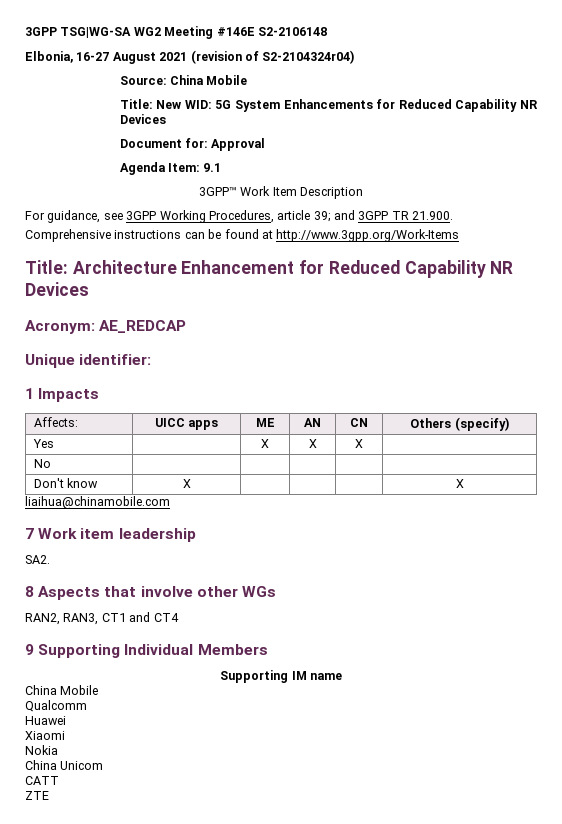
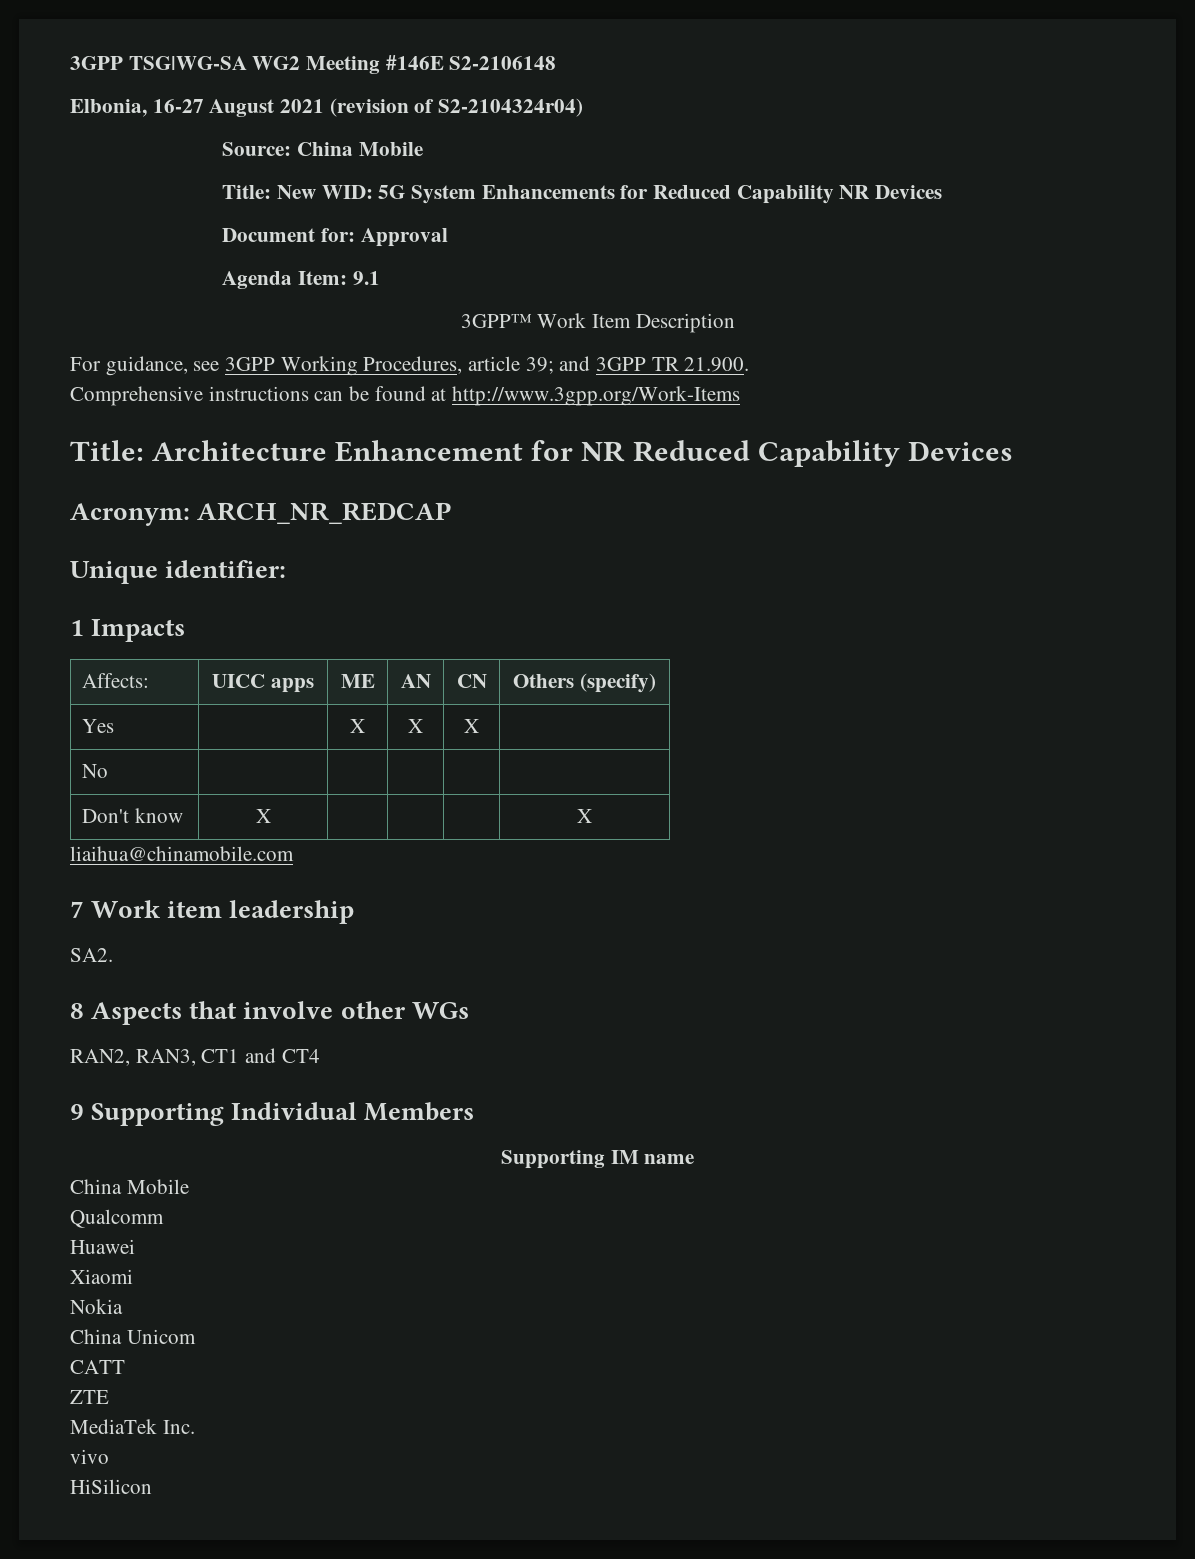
- Title: Architecture Enhancement for Reduced Capability NR Devices
+ Title: Architecture Enhancement for NR Reduced Capability Devices
- Acronym: AE_REDCAP
+ Acronym: ARCH_NR_REDCAP
+ MediaTek Inc.
+ vivo
+ HiSilicon

